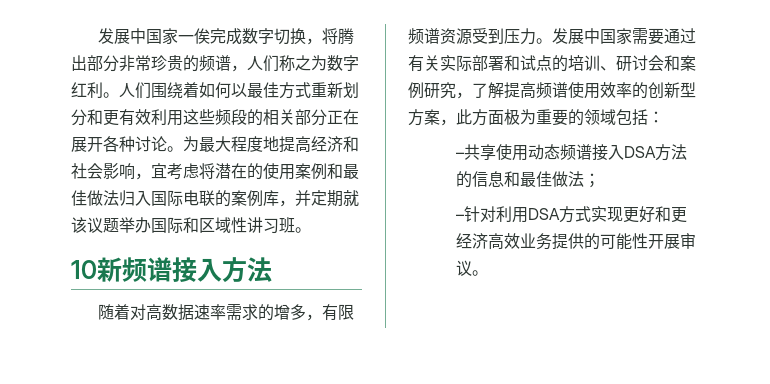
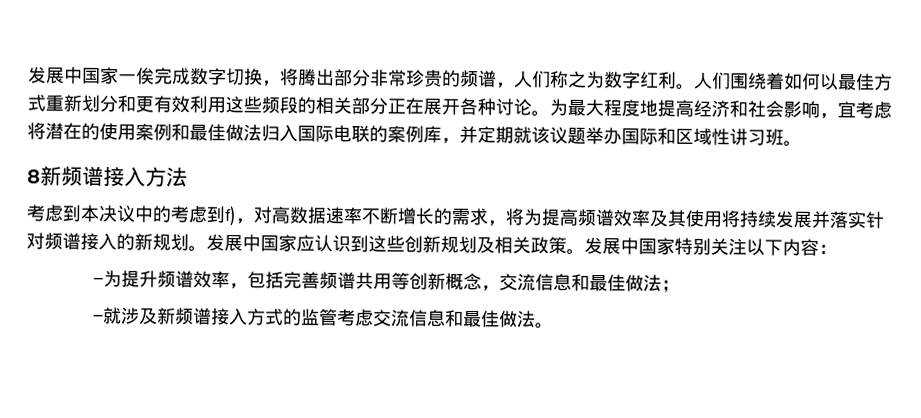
- 10新频谱接入方法
+ 8新频谱接入方法
- 随着对高数据速率需求的增多，有限频谱资源受到压力。发展中国家需要通过有关实际部署和试点的培训、研讨会和案例研究，了解提高频谱使用效率的创新型方案，此方面极为重要的领域包括：
- –共享使用动态频谱接入DSA方法的信息和最佳做法；
+ 考虑到本决议中的考虑到f)，对高数据速率不断增长的需求，将为提高频谱效率及其使用将持续发展并落实针对频谱接入的新规划。发展中国家应认识到这些创新规划及相关政策。发展中国家特别关注以下内容：
+ –为提升频谱效率，包括完善频谱共用等创新概念，交流信息和最佳做法；
- –针对利用DSA方式实现更好和更经济高效业务提供的可能性开展审议。
+ –就涉及新频谱接入方式的监管考虑交流信息和最佳做法。

